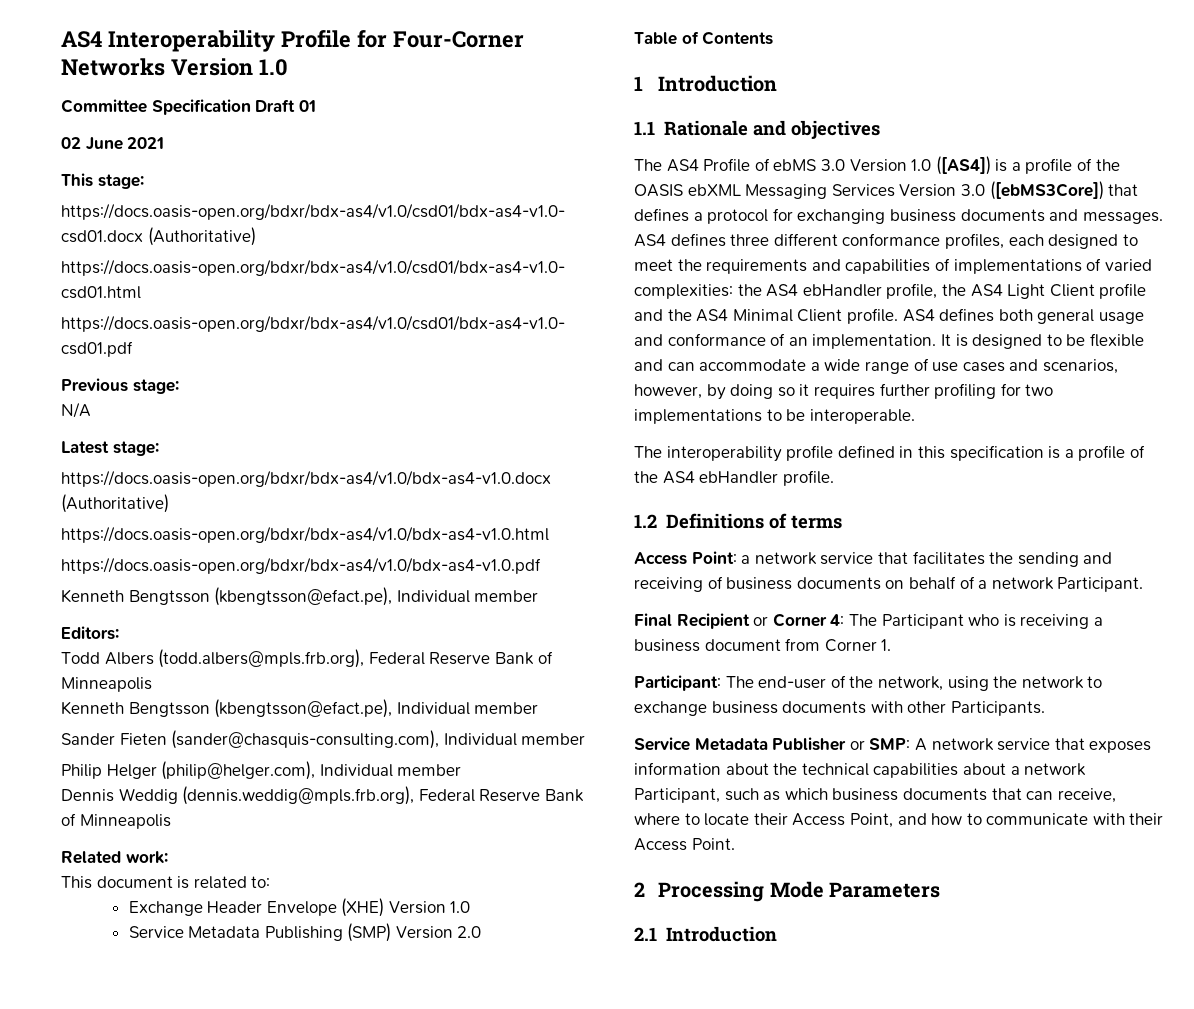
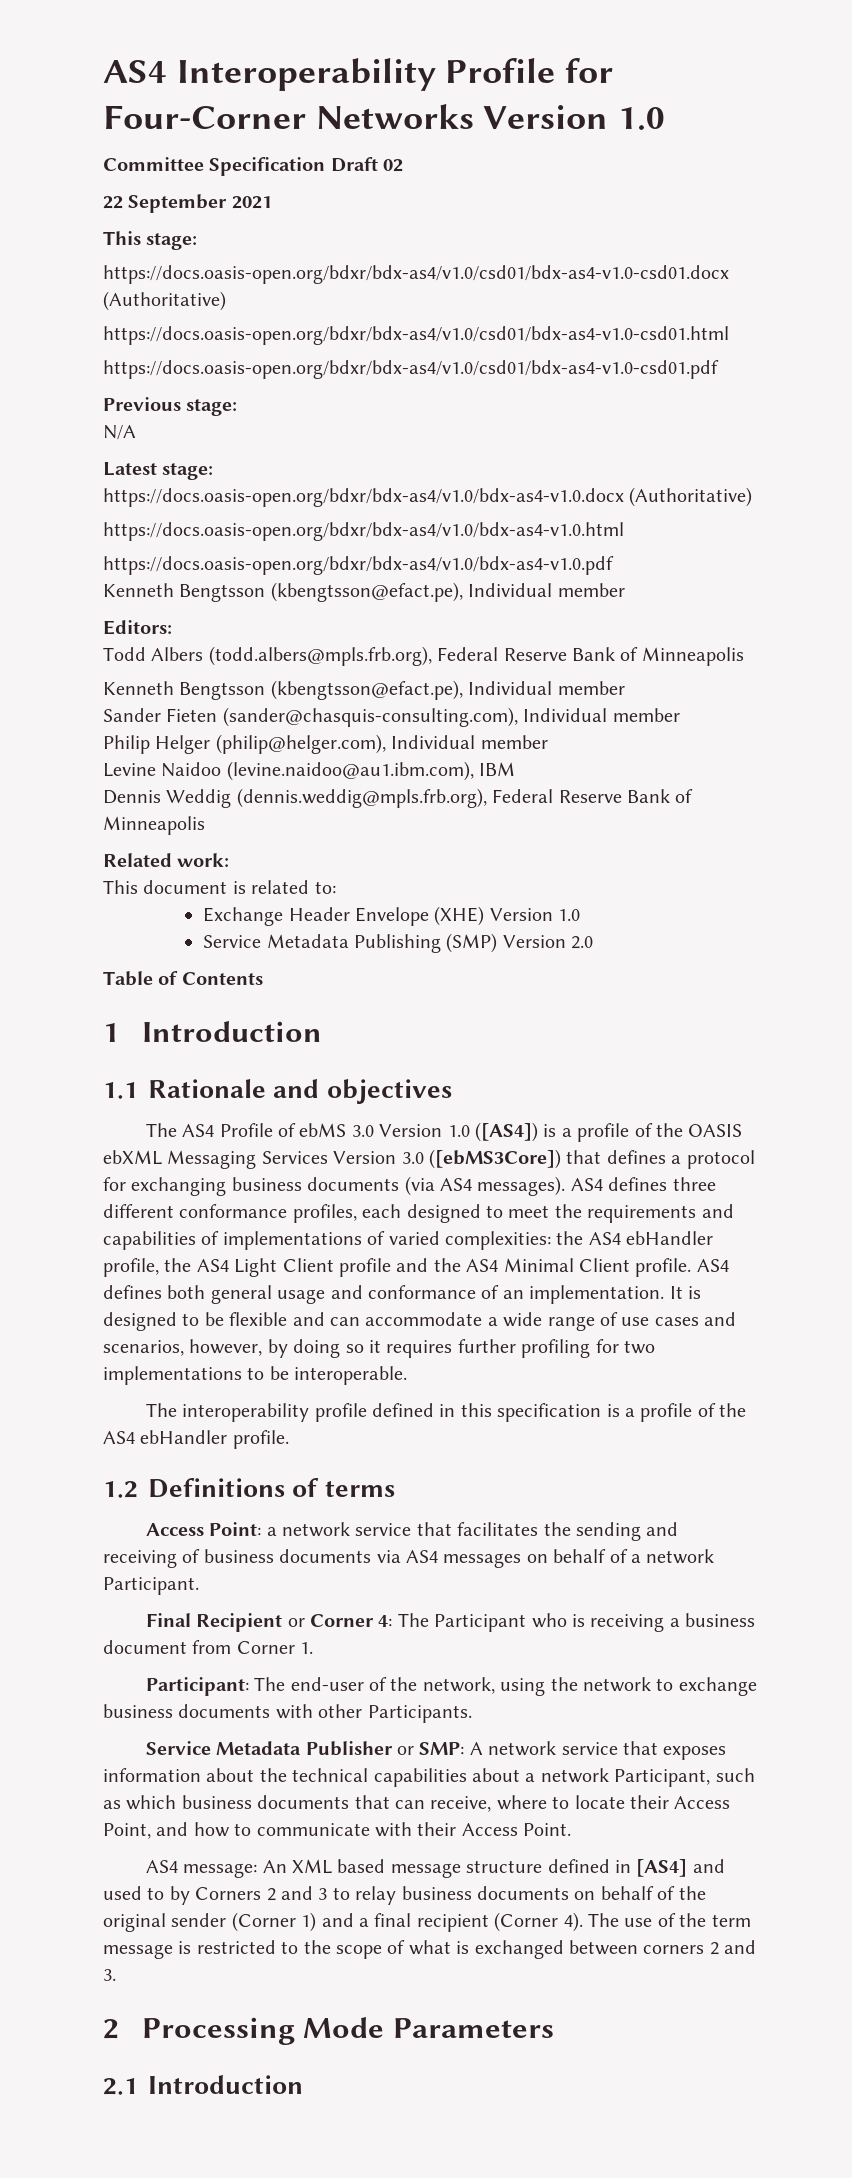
- Committee Specification Draft 01
- 02 June 2021
+ Committee Specification Draft 02
+ 22 September 2021
+ Levine Naidoo (levine.naidoo@au1.ibm.com), IBM
- The AS4 Profile of ebMS 3.0 Version 1.0 ([AS4]) is a profile of the OASIS ebXML Messaging Services Version 3.0 ([ebMS3Core]) that defines a protocol for exchanging business documents and messages.
+ The AS4 Profile of ebMS 3.0 Version 1.0 ([AS4]) is a profile of the OASIS ebXML Messaging Services Version 3.0 ([ebMS3Core]) that defines a protocol for exchanging business documents (via AS4 messages).
- Access Point: a network service that facilitates the sending and receiving of business documents on behalf of a network Participant.
+ Access Point: a network service that facilitates the sending and receiving of business documents via AS4 messages on behalf of a network Participant.
+ AS4 message: An XML based message structure defined in [AS4] and used to by Corners 2 and 3 to relay business documents on behalf of the original sender (Corner 1) and a final recipient (Corner 4). The use of the term message is restricted to the scope of what is exchanged between corners 2 and 3.

